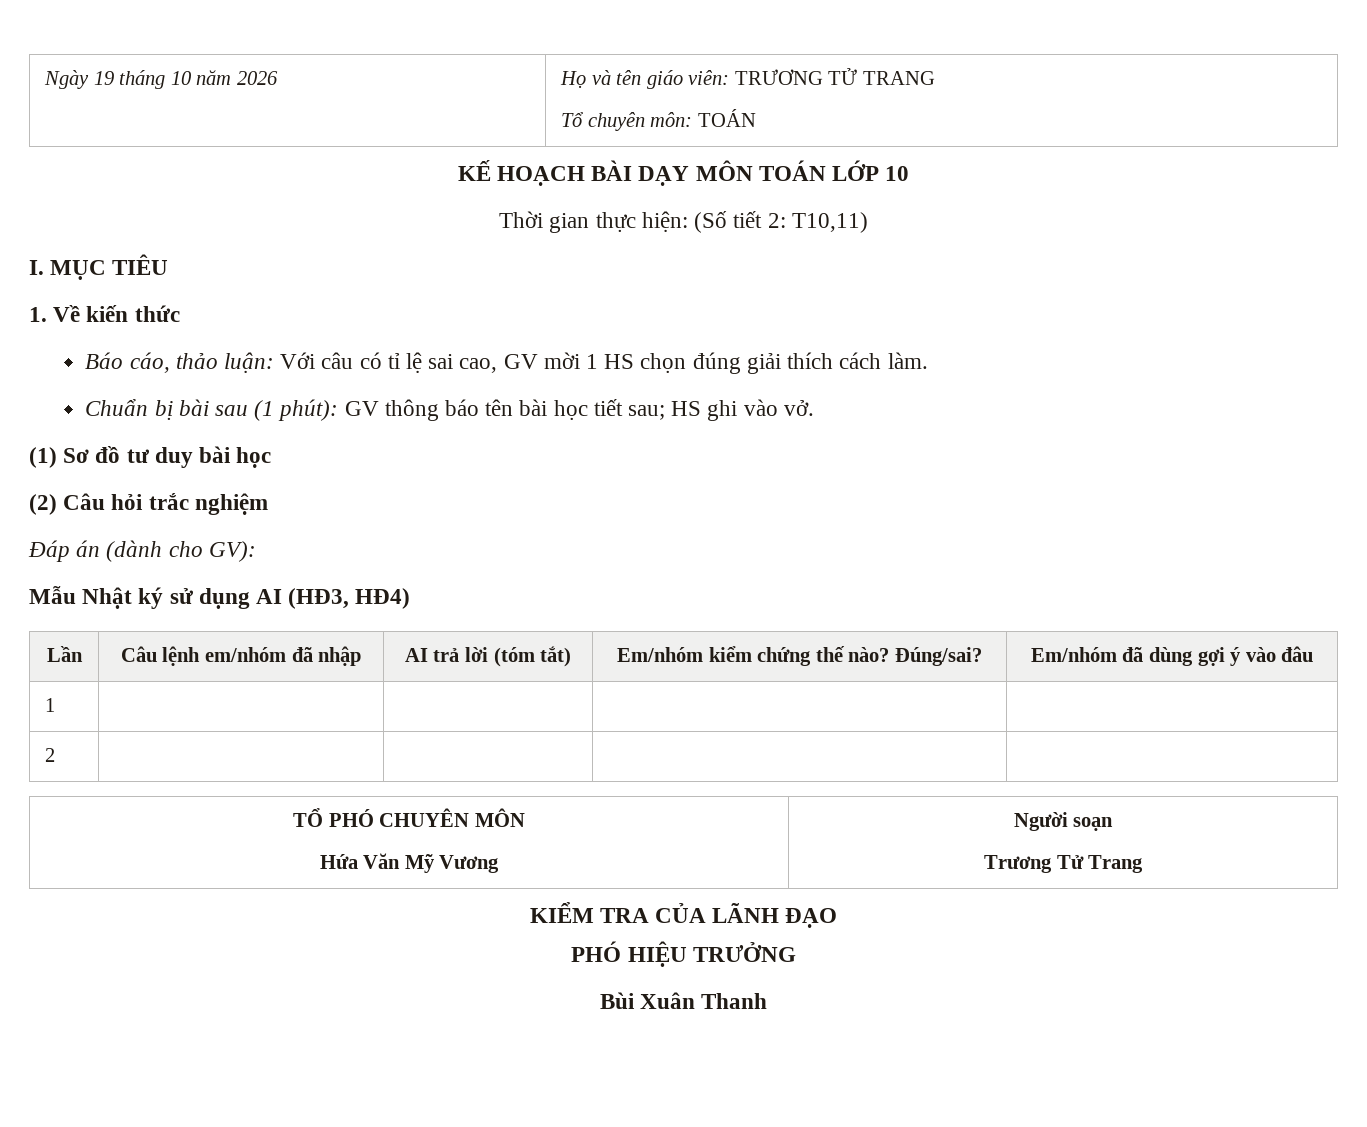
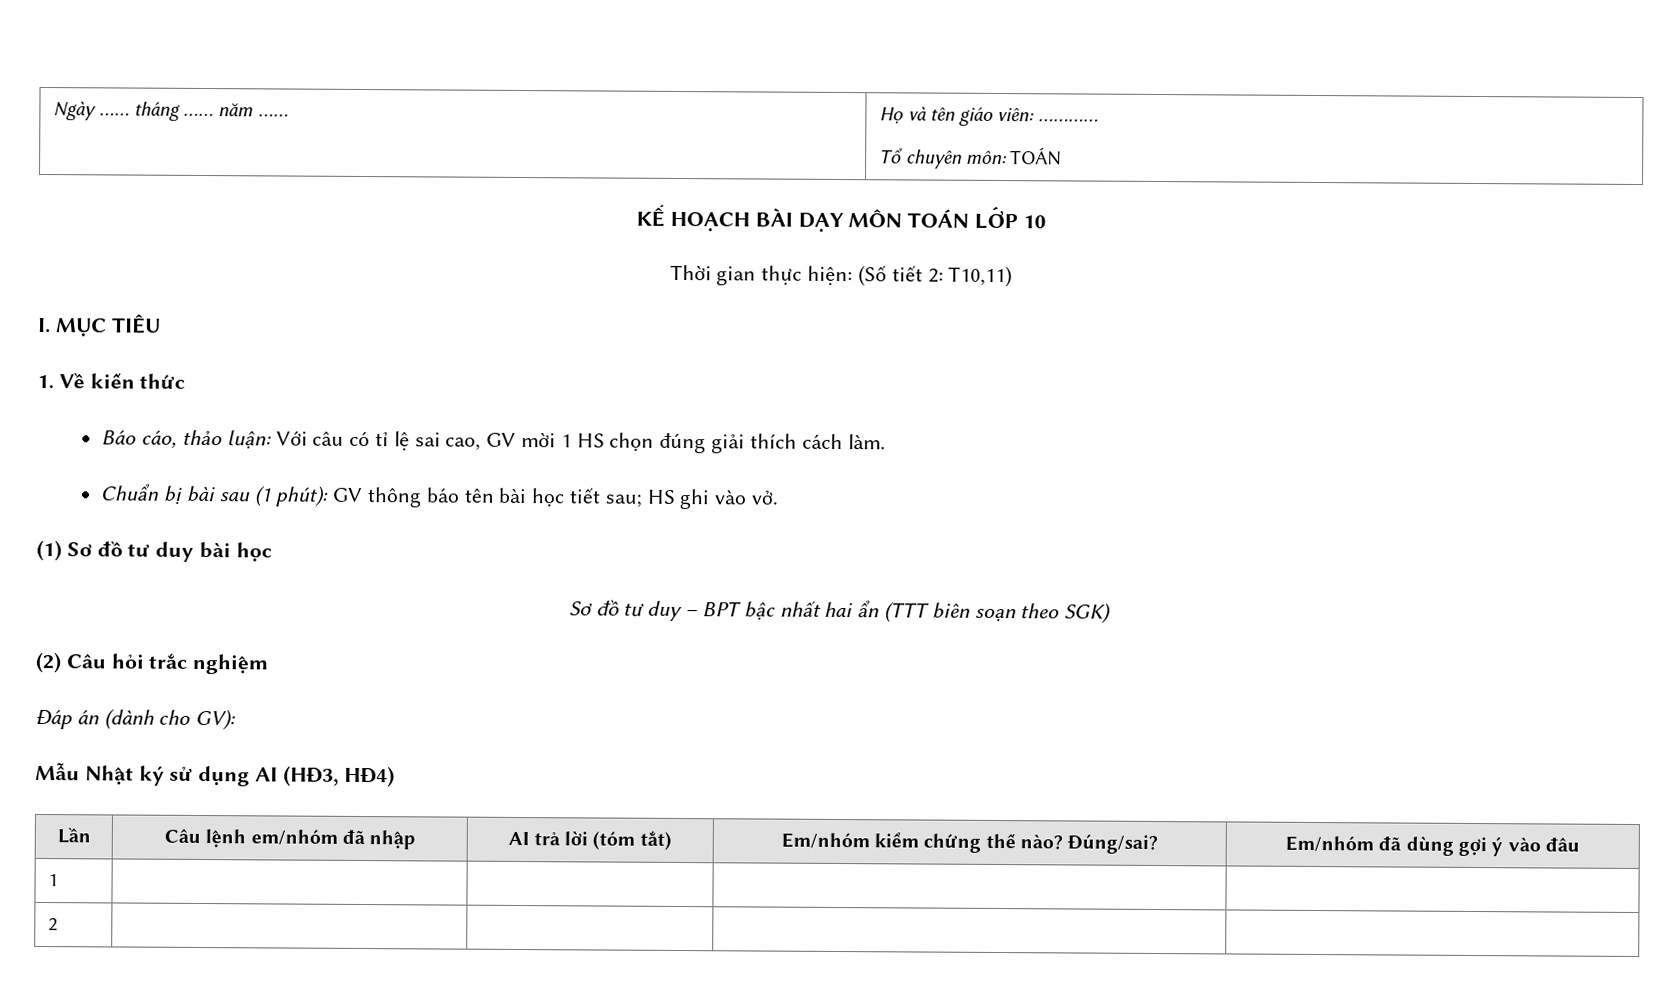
- Ngày 19 tháng 10 năm 2026 | Họ và tên giáo viên: TRƯƠNG TỬ TRANG
+ Ngày …… tháng …… năm …… | Họ và tên giáo viên: …………
+ Sơ đồ tư duy – BPT bậc nhất hai ẩn (TTT biên soạn theo SGK)
- TỔ PHÓ CHUYÊN MÔN
- Hứa Văn Mỹ Vương | Người soạn
- Trương Tử Trang
- KIỂM TRA CỦA LÃNH ĐẠO
- PHÓ HIỆU TRƯỞNG
- Bùi Xuân Thanh

